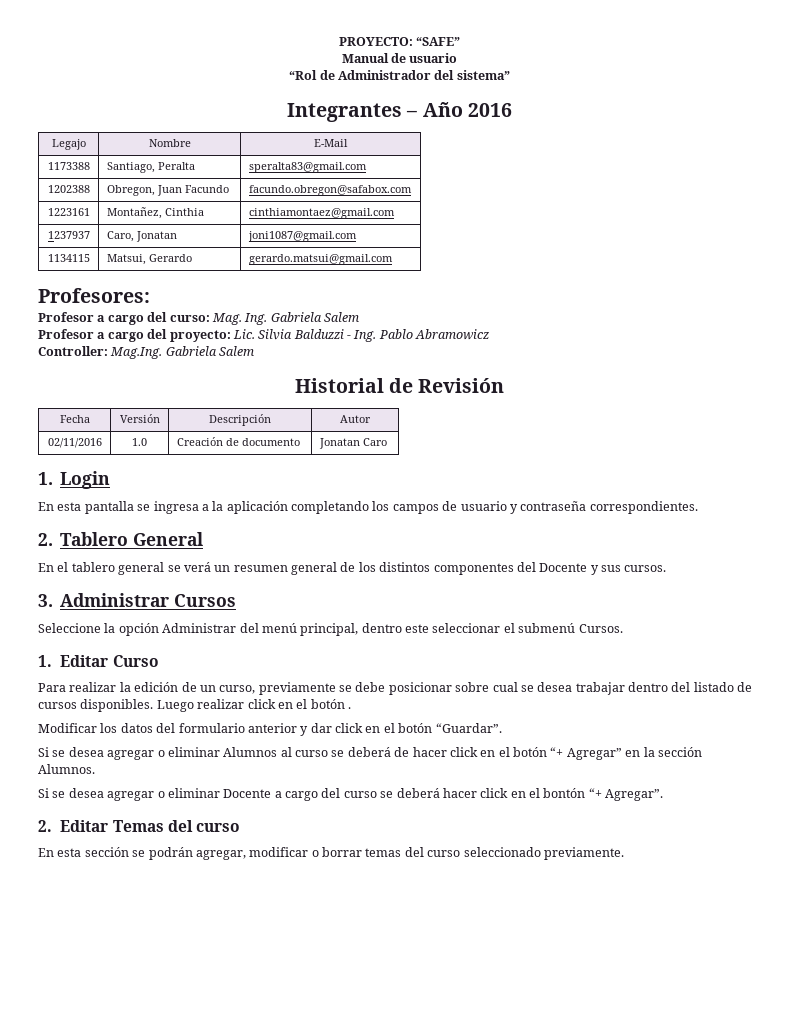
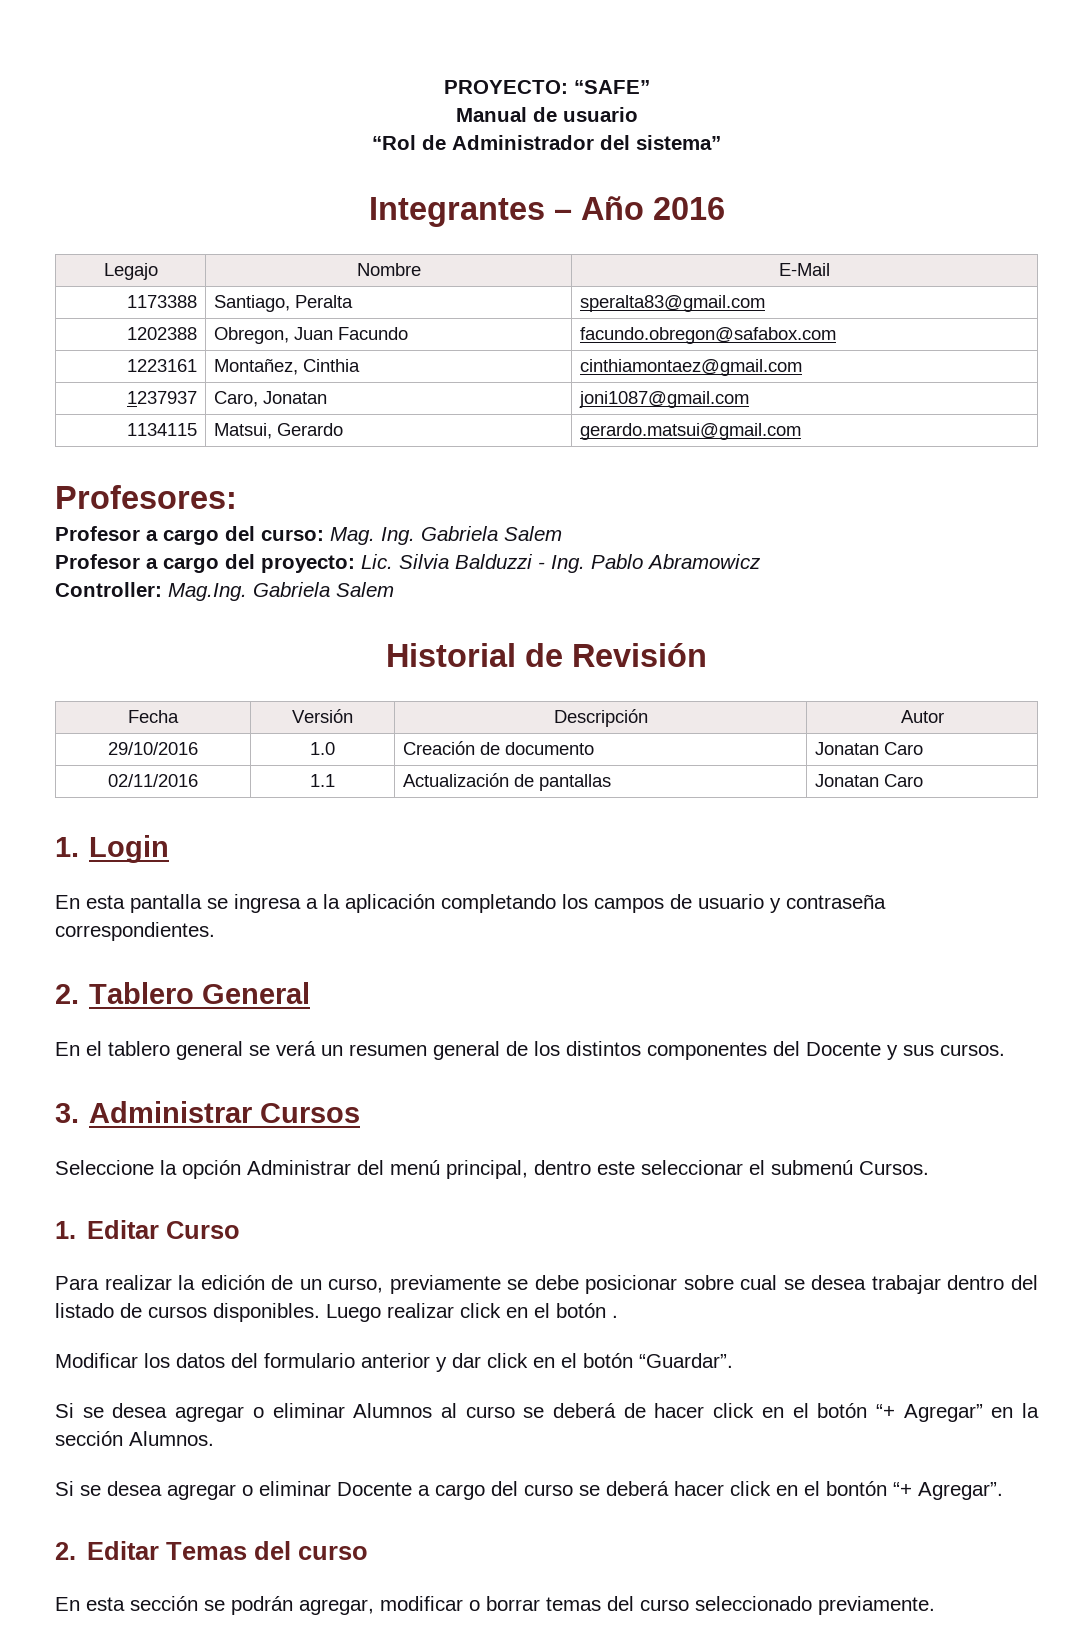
- 02/11/2016 | 1.0 | Creación de documento | Jonatan Caro
+ 29/10/2016 | 1.0 | Creación de documento | Jonatan Caro
+ 02/11/2016 | 1.1 | Actualización de pantallas | Jonatan Caro

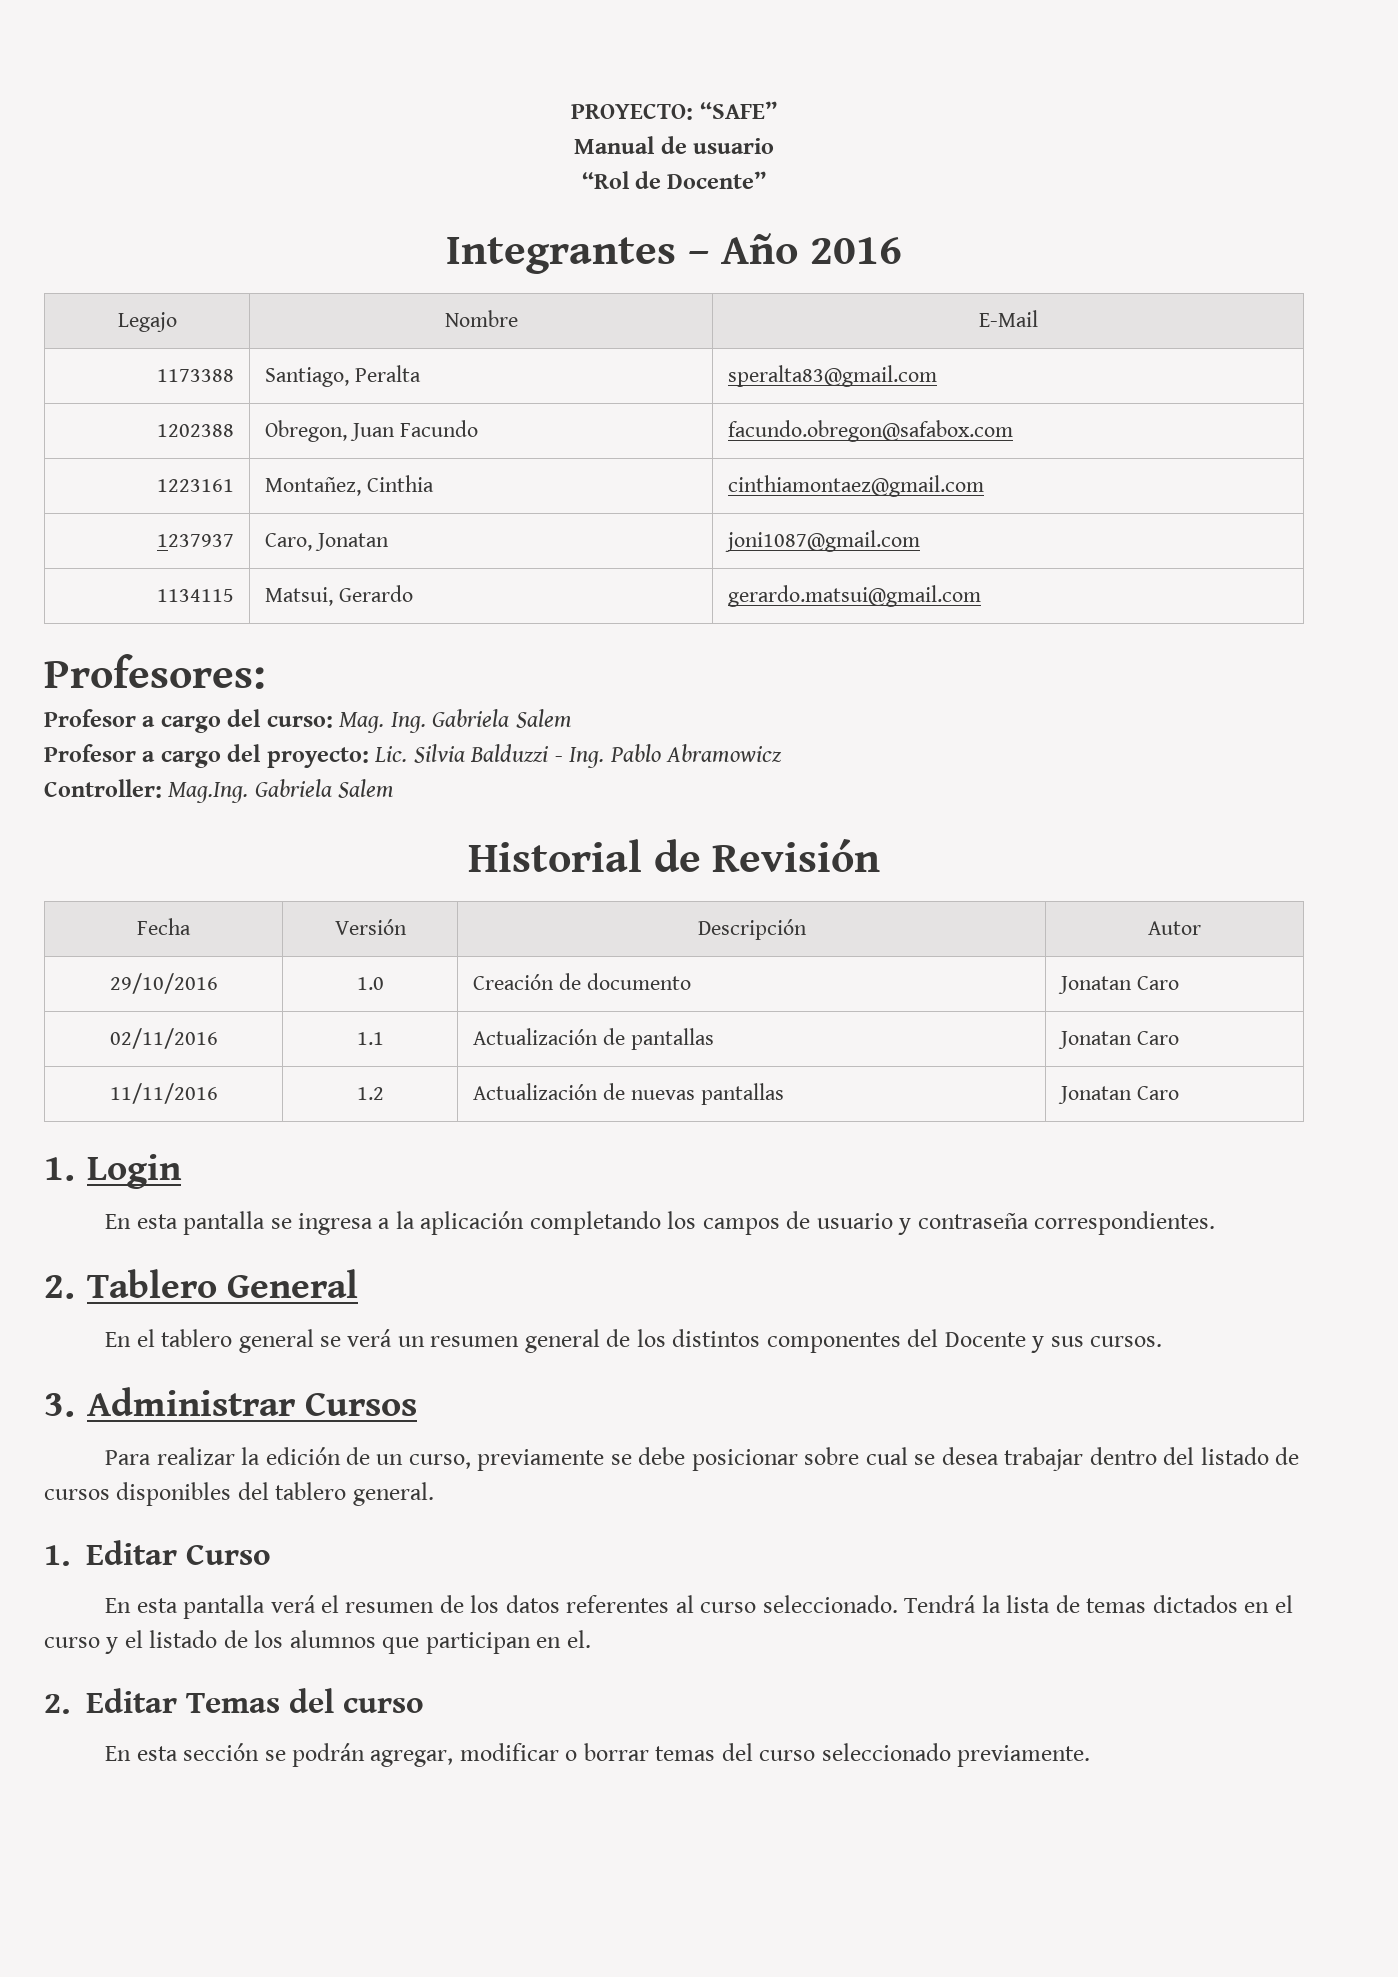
- “Rol de Administrador del sistema”
+ “Rol de Docente”
+ 11/11/2016 | 1.2 | Actualización de nuevas pantallas | Jonatan Caro
- Seleccione la opción Administrar del menú principal, dentro este seleccionar el submenú Cursos.
- 1. Editar Curso
- Para realizar la edición de un curso, previamente se debe posicionar sobre cual se desea trabajar dentro del listado de cursos disponibles. Luego realizar click en el botón .
- Modificar los datos del formulario anterior y dar click en el botón “Guardar”.
- Si se desea agregar o eliminar Alumnos al curso se deberá de hacer click en el botón “+ Agregar” en la sección Alumnos.
- Si se desea agregar o eliminar Docente a cargo del curso se deberá hacer click en el bontón “+ Agregar”.
+ Para realizar la edición de un curso, previamente se debe posicionar sobre cual se desea trabajar dentro del listado de cursos disponibles del tablero general.
+ 1. Editar Curso
+ En esta pantalla verá el resumen de los datos referentes al curso seleccionado. Tendrá la lista de temas dictados en el curso y el listado de los alumnos que participan en el.

